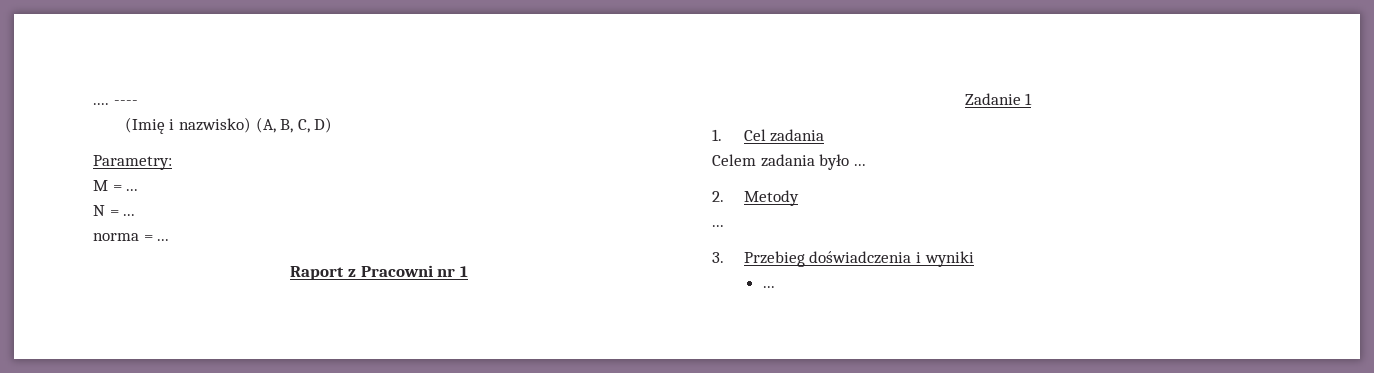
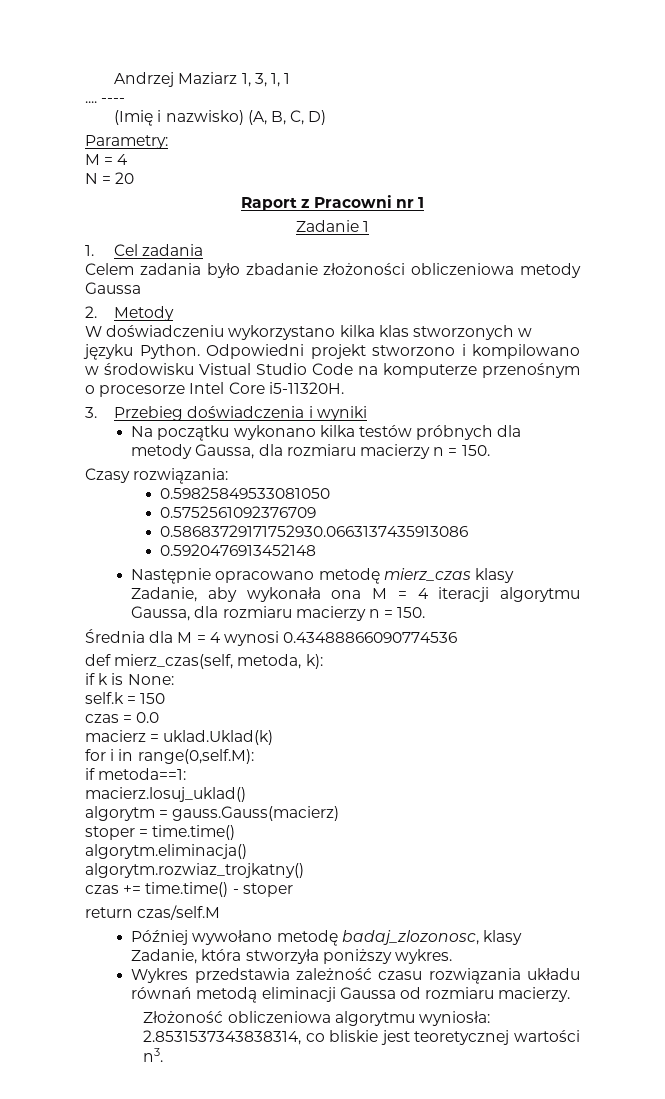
+ Andrzej Maziarz 1, 3, 1, 1
  Parametry:
- M = ...
+ M = 4
- N = ...
- norma = ...
+ N = 20
- Celem zadania było ...
+ Celem zadania było zbadanie złożoności obliczeniowa metody Gaussa
  2. Metody
- ...
+ W doświadczeniu wykorzystano kilka klas stworzonych w języku Python. Odpowiedni projekt stworzono i kompilowano w środowisku Vistual Studio Code na komputerze przenośnym o procesorze Intel Core i5-11320H.
  3. Przebieg doświadczenia i wyniki
- ...
+ Na początku wykonano kilka testów próbnych dla metody Gaussa, dla rozmiaru macierzy n = 150.
+ Czasy rozwiązania:
+ 0.59825849533081050
+ 0.5752561092376709
+ 0.58683729171752930.0663137435913086
+ 0.5920476913452148
+ Następnie opracowano metodę mierz_czas klasy Zadanie, aby wykonała ona M = 4 iteracji algorytmu Gaussa, dla rozmiaru macierzy n = 150.
+ Średnia dla M = 4 wynosi 0.43488866090774536
+ def mierz_czas(self, metoda, k):
+ if k is None:
+ self.k = 150
+ czas = 0.0
+ macierz = uklad.Uklad(k)
+ for i in range(0,self.M):
+ if metoda==1:
+ macierz.losuj_uklad()
+ algorytm = gauss.Gauss(macierz)
+ stoper = time.time()
+ algorytm.eliminacja()
+ algorytm.rozwiaz_trojkatny()
+ czas += time.time() - stoper
+ return czas/self.M
+ Później wywołano metodę badaj_zlozonosc, klasy Zadanie, która stworzyła poniższy wykres.
+ Wykres przedstawia zależność czasu rozwiązania układu równań metodą eliminacji Gaussa od rozmiaru macierzy.
+ Złożoność obliczeniowa algorytmu wyniosła: 2.8531537343838314, co bliskie jest teoretycznej wartości n3.

